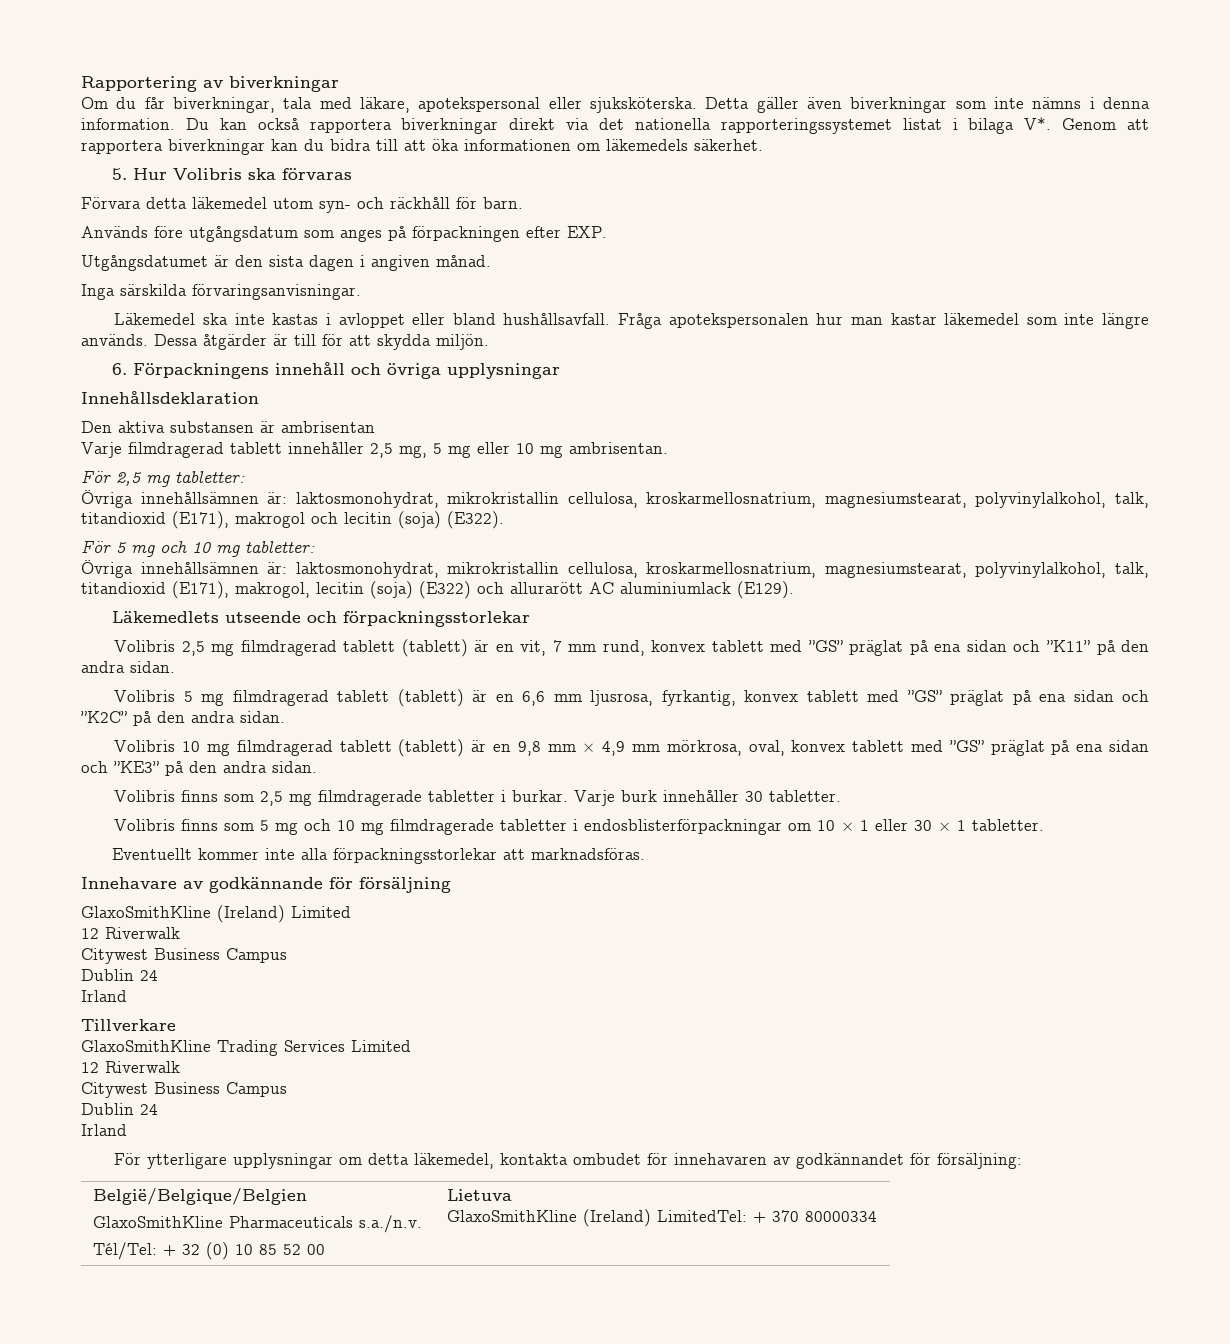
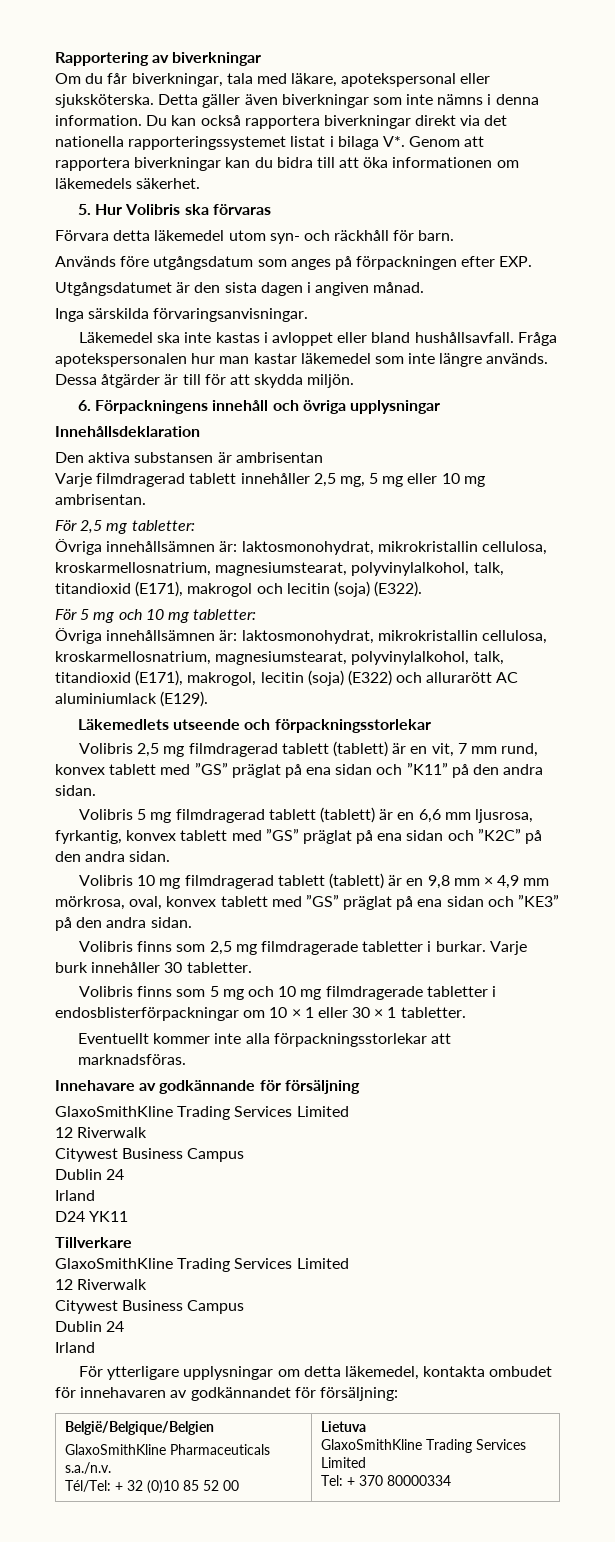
  Innehavare av godkännande för försäljning
- GlaxoSmithKline (Ireland) Limited
+ GlaxoSmithKline Trading Services Limited
  12 Riverwalk
  Citywest Business Campus
  Dublin 24
  Irland
+ D24 YK11
  België/Belgique/Belgien
  GlaxoSmithKline Pharmaceuticals s.a./n.v.
- Tél/Tel: + 32 (0) 10 85 52 00 | Lietuva
- GlaxoSmithKline (Ireland) LimitedTel: + 370 80000334
+ Tél/Tel: + 32 (0)10 85 52 00 | Lietuva
+ GlaxoSmithKline Trading Services Limited
+ Tel: + 370 80000334

